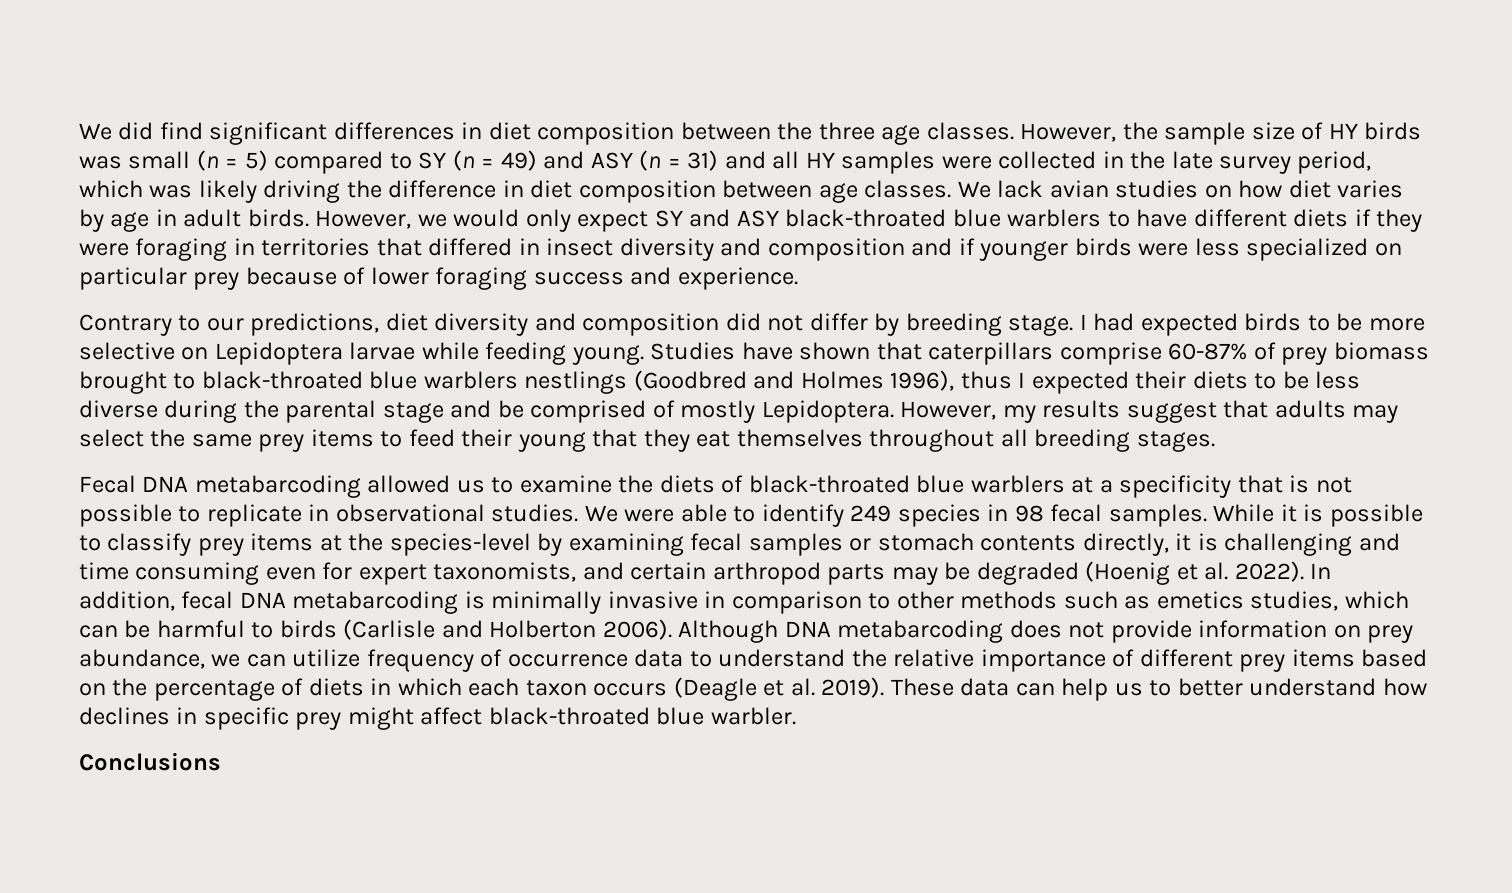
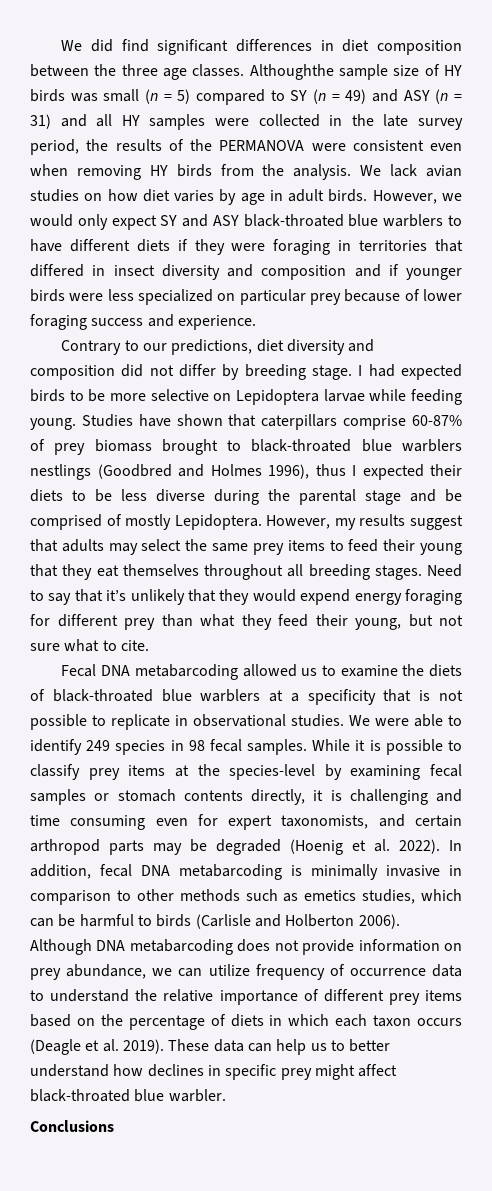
- However, the sample size of HY birds was small (n = 5) compared to SY (n = 49) and ASY (n = 31) and all HY samples were collected in the late survey period, which was likely driving the difference in diet composition between age classes.
+ Althoughthe sample size of HY birds was small (n = 5) compared to SY (n = 49) and ASY (n = 31) and all HY samples were collected in the late survey period, the results of the PERMANOVA were consistent even when removing HY birds from the analysis.
+ Need to say that it’s unlikely that they would expend energy foraging for different prey than what they feed their young, but not sure what to cite.

